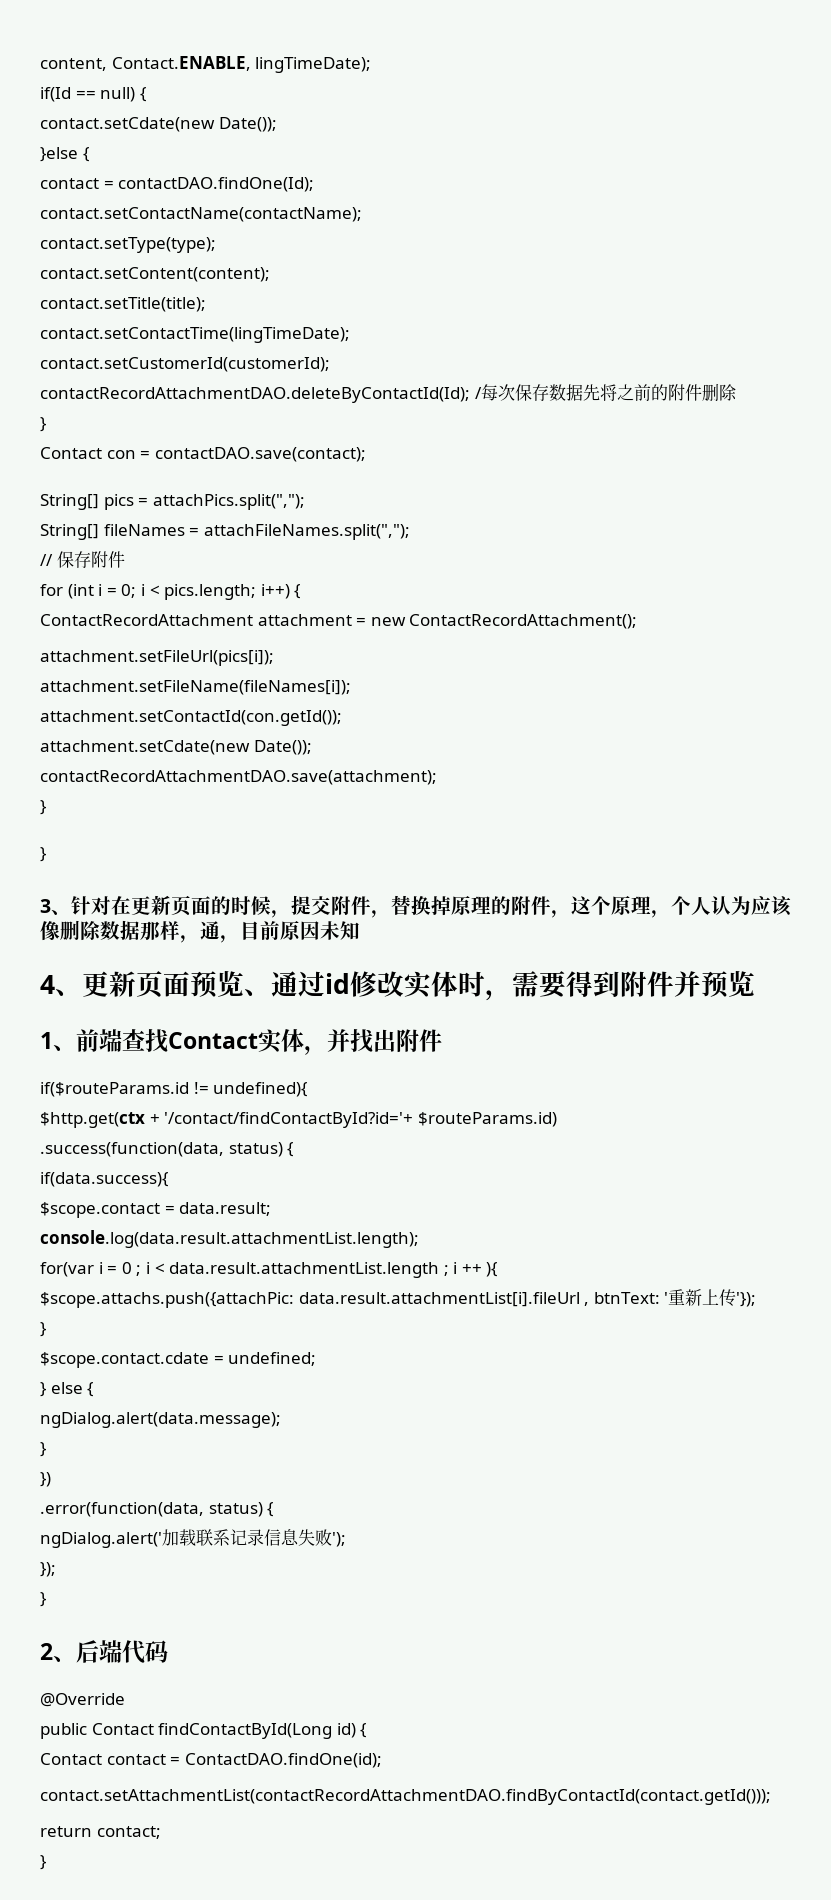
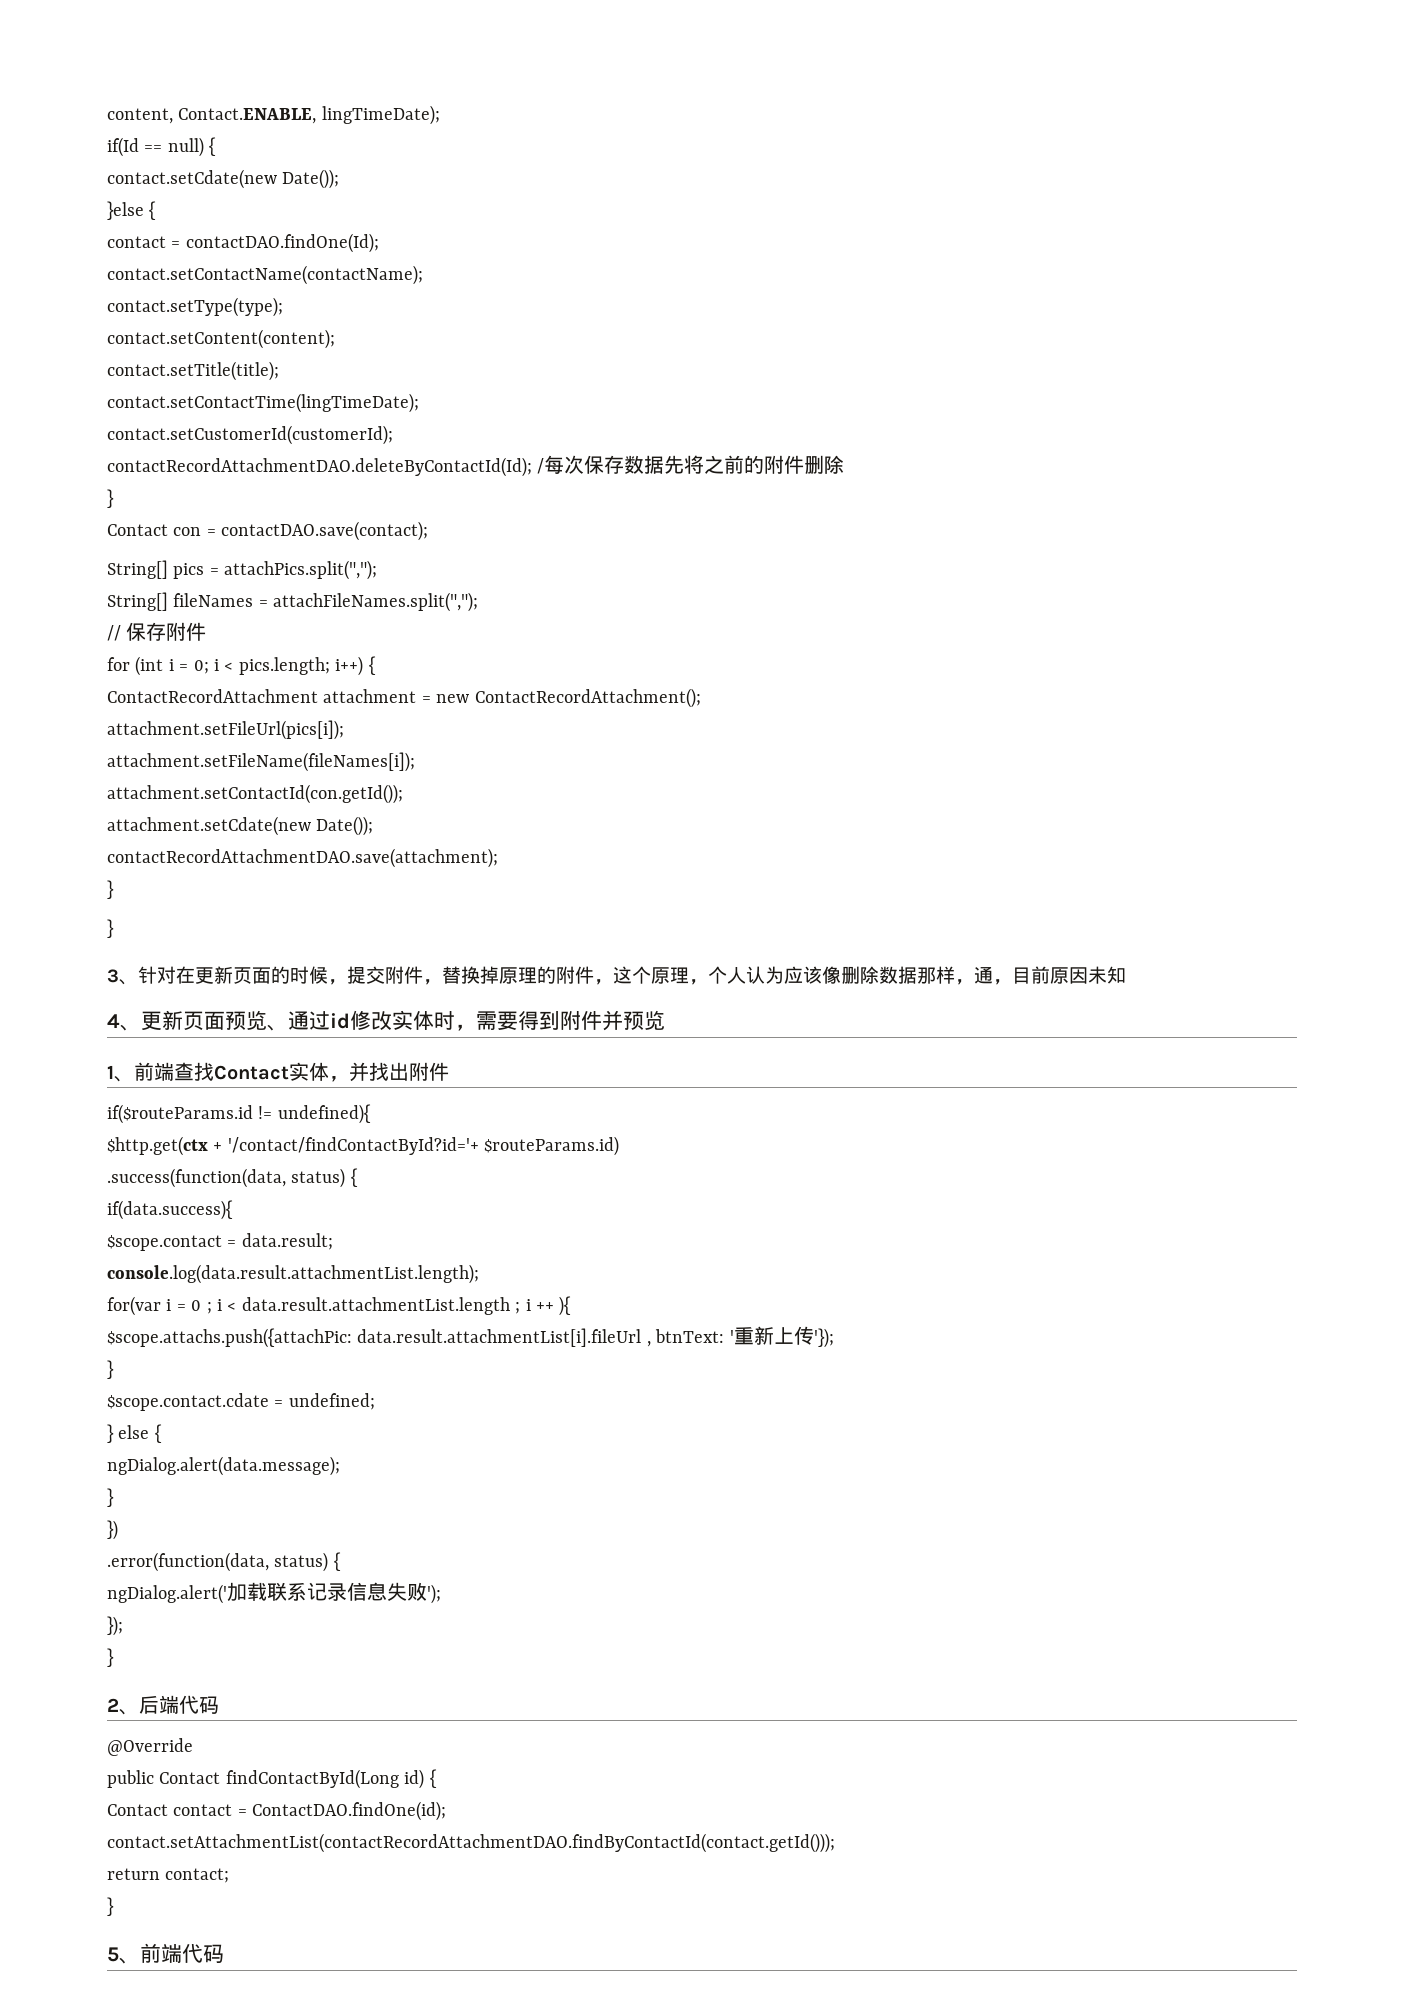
+ 5、前端代码

